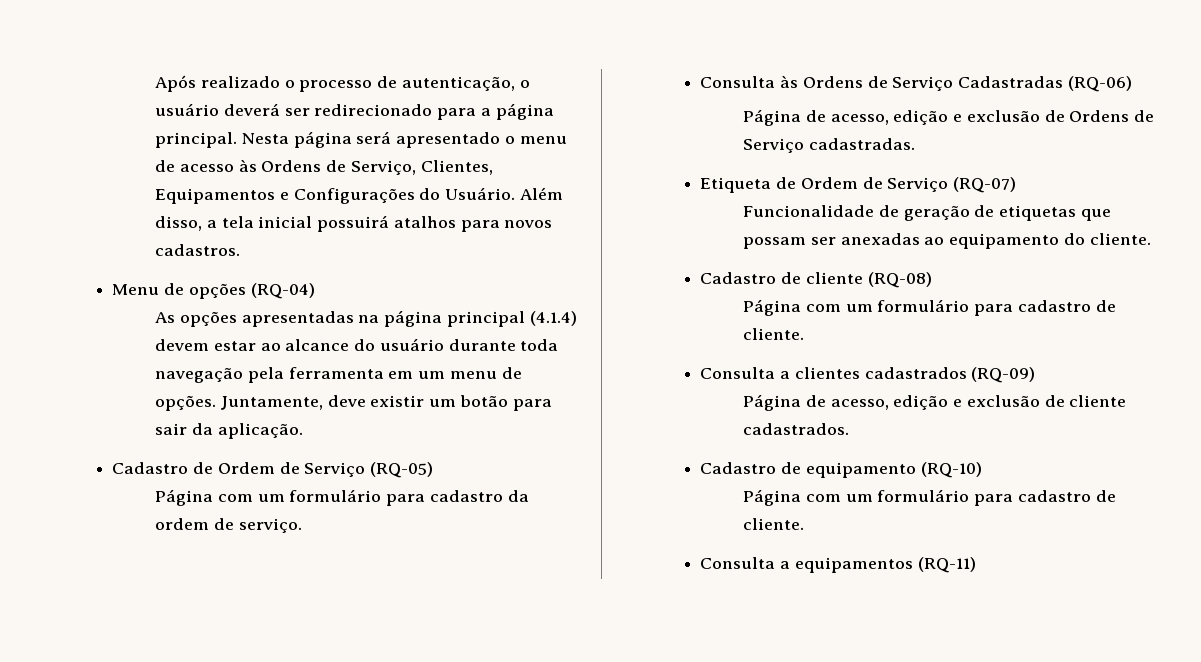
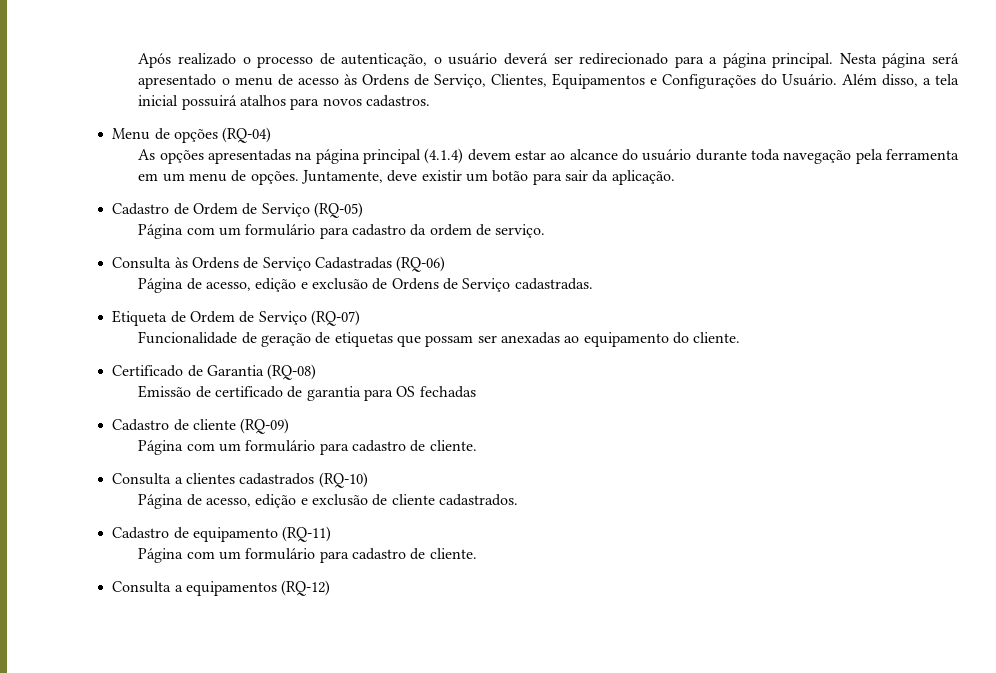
+ Certificado de Garantia (RQ-08)
+ Emissão de certificado de garantia para OS fechadas
- Cadastro de cliente (RQ-08)
+ Cadastro de cliente (RQ-09)
- Consulta a clientes cadastrados (RQ-09)
+ Consulta a clientes cadastrados (RQ-10)
- Cadastro de equipamento (RQ-10)
+ Cadastro de equipamento (RQ-11)
- Consulta a equipamentos (RQ-11)
+ Consulta a equipamentos (RQ-12)

